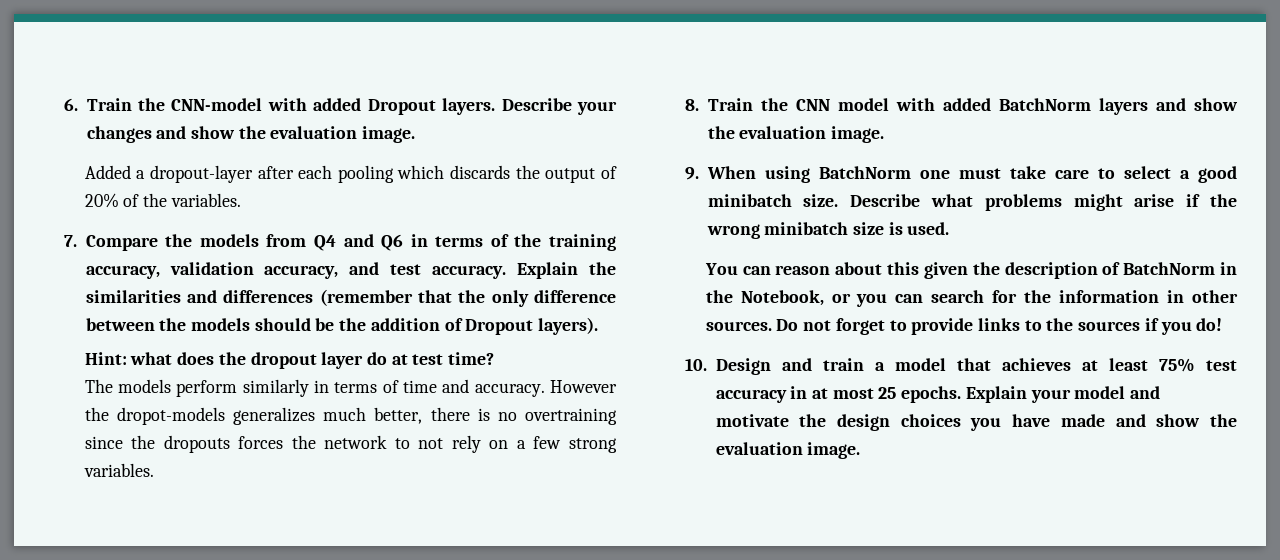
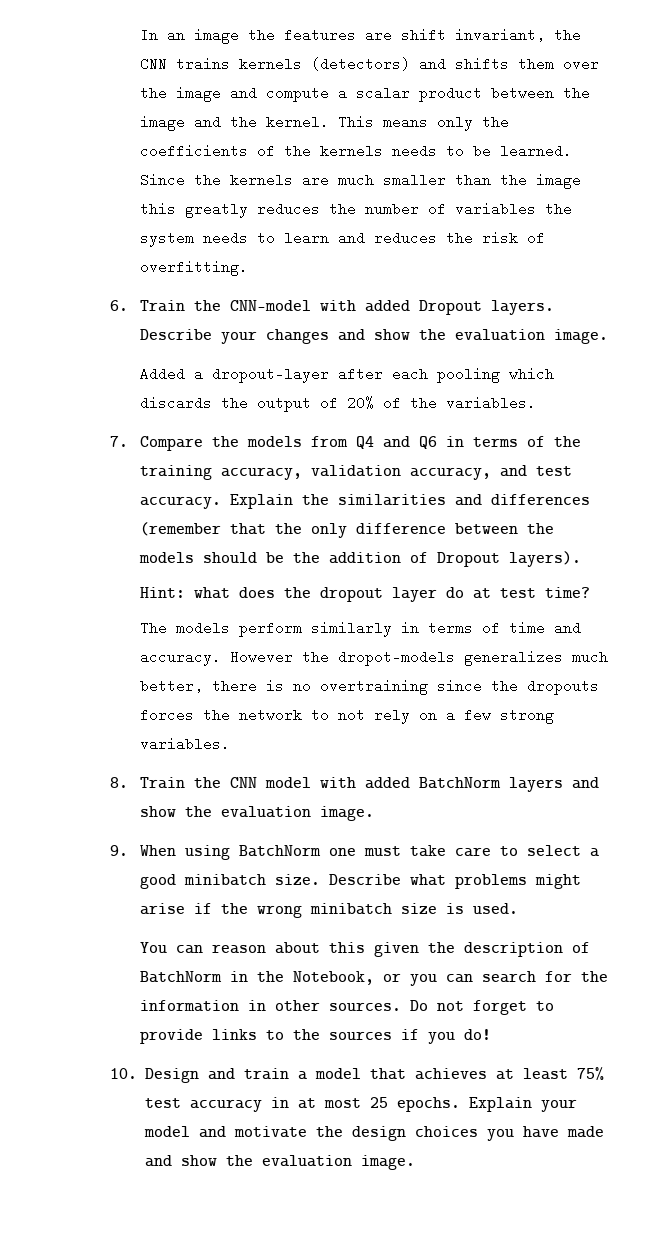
+ In an image the features are shift invariant, the CNN trains kernels (detectors) and shifts them over the image and compute a scalar product between the image and the kernel. This means only the coefficients of the kernels needs to be learned. Since the kernels are much smaller than the image this greatly reduces the number of variables the system needs to learn and reduces the risk of overfitting.

